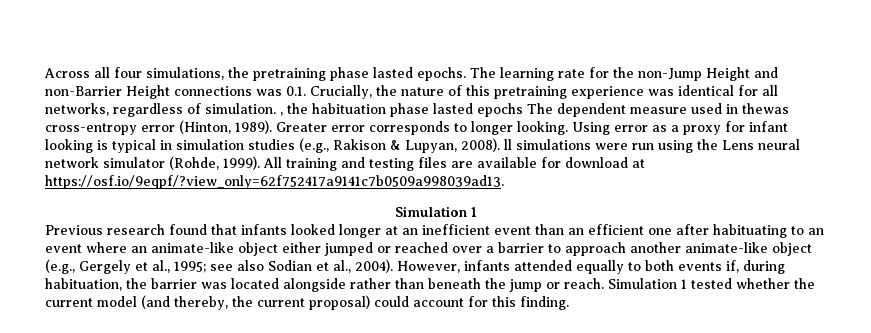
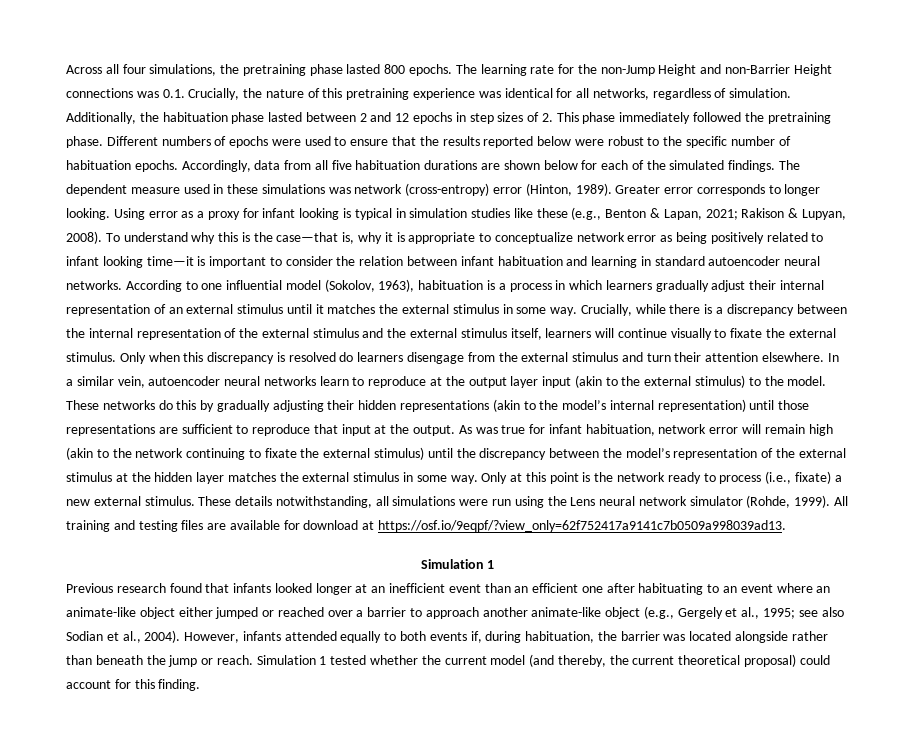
- Across all four simulations, the pretraining phase lasted epochs.
+ Across all four simulations, the pretraining phase lasted 800 epochs.
- The learning rate for the non-Jump Height and non-Barrier Height connections was 0.1. Crucially, the nature of this pretraining experience was identical for all networks, regardless of simulation. , the habituation phase lasted epochs The dependent measure used in thewas cross-entropy error (Hinton, 1989).
+ The learning rate for the non-Jump Height and non-Barrier Height connections was 0.1. Crucially, the nature of this pretraining experience was identical for all networks, regardless of simulation. Additionally, the habituation phase lasted between 2 and 12 epochs in step sizes of 2. This phase immediately followed the pretraining phase. Different numbers of epochs were used to ensure that the results reported below were robust to the specific number of habituation epochs. Accordingly, data from all five habituation durations are shown below for each of the simulated findings. The dependent measure used in these simulations was network (cross-entropy) error (Hinton, 1989).
- Using error as a proxy for infant looking is typical in simulation studies (e.g., Rakison & Lupyan, 2008). ll simulations were run using the Lens neural network simulator (Rohde, 1999).
+ Using error as a proxy for infant looking is typical in simulation studies like these (e.g., Benton & Lapan, 2021; Rakison & Lupyan, 2008). To understand why this is the case—that is, why it is appropriate to conceptualize network error as being positively related to infant looking time—it is important to consider the relation between infant habituation and learning in standard autoencoder neural networks. According to one influential model (Sokolov, 1963), habituation is a process in which learners gradually adjust their internal representation of an external stimulus until it matches the external stimulus in some way. Crucially, while there is a discrepancy between the internal representation of the external stimulus and the external stimulus itself, learners will continue visually to fixate the external stimulus. Only when this discrepancy is resolved do learners disengage from the external stimulus and turn their attention elsewhere. In a similar vein, autoencoder neural networks learn to reproduce at the output layer input (akin to the external stimulus) to the model. These networks do this by gradually adjusting their hidden representations (akin to the model’s internal representation) until those representations are sufficient to reproduce that input at the output. As was true for infant habituation, network error will remain high (akin to the network continuing to fixate the external stimulus) until the discrepancy between the model’s representation of the external stimulus at the hidden layer matches the external stimulus in some way. Only at this point is the network ready to process (i.e., fixate) a new external stimulus. These details notwithstanding, all simulations were run using the Lens neural network simulator (Rohde, 1999).
- Simulation 1 tested whether the current model (and thereby, the current proposal) could account for this finding.
+ Simulation 1 tested whether the current model (and thereby, the current theoretical proposal) could account for this finding.

